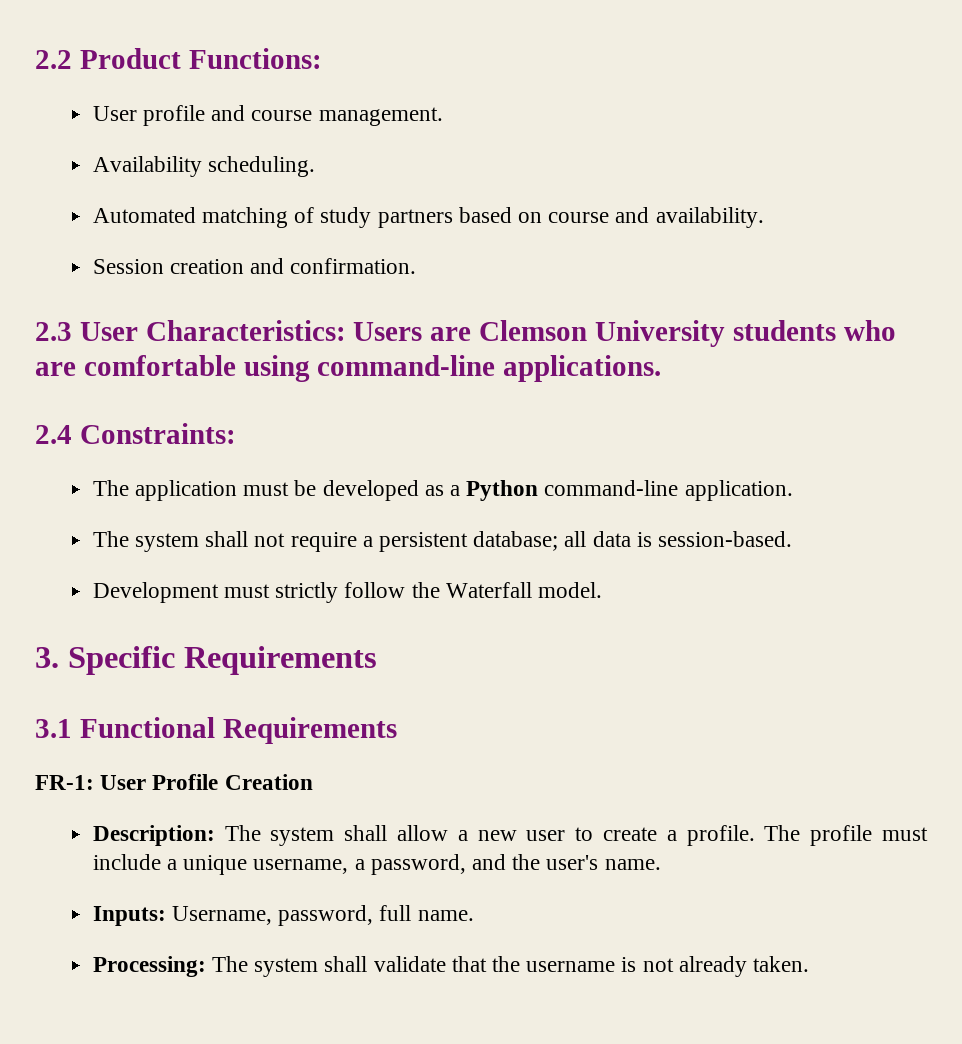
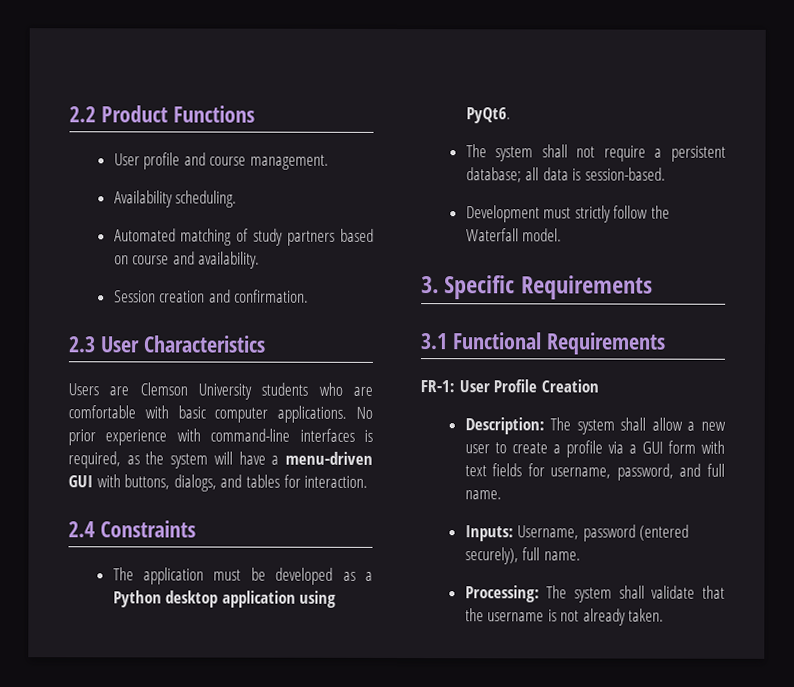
- 2.2 Product Functions:
+ 2.2 Product Functions
- 2.3 User Characteristics: Users are Clemson University students who are comfortable using command-line applications.
+ 2.3 User Characteristics
+ Users are Clemson University students who are comfortable with basic computer applications. No prior experience with command-line interfaces is required, as the system will have a menu-driven GUI with buttons, dialogs, and tables for interaction.
- 2.4 Constraints:
+ 2.4 Constraints
- The application must be developed as a Python command-line application.
+ The application must be developed as a Python desktop application using PyQt6.
- Description: The system shall allow a new user to create a profile. The profile must include a unique username, a password, and the user's name.
+ Description: The system shall allow a new user to create a profile via a GUI form with text fields for username, password, and full name.
- Inputs: Username, password, full name.
+ Inputs: Username, password (entered securely), full name.

